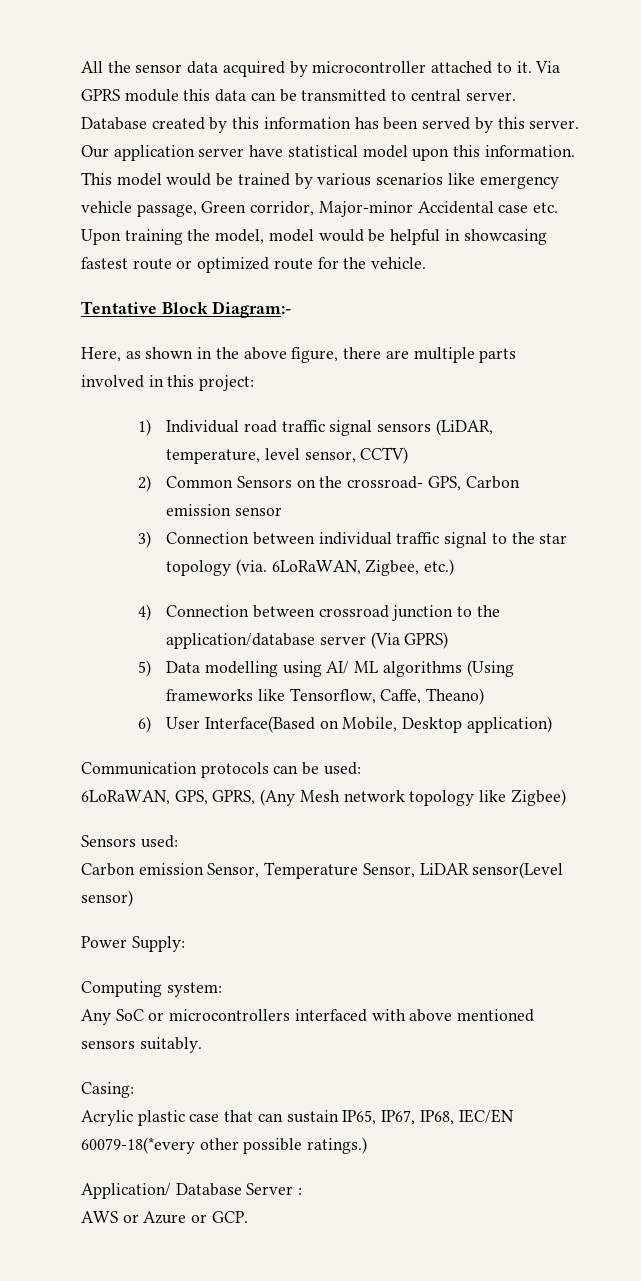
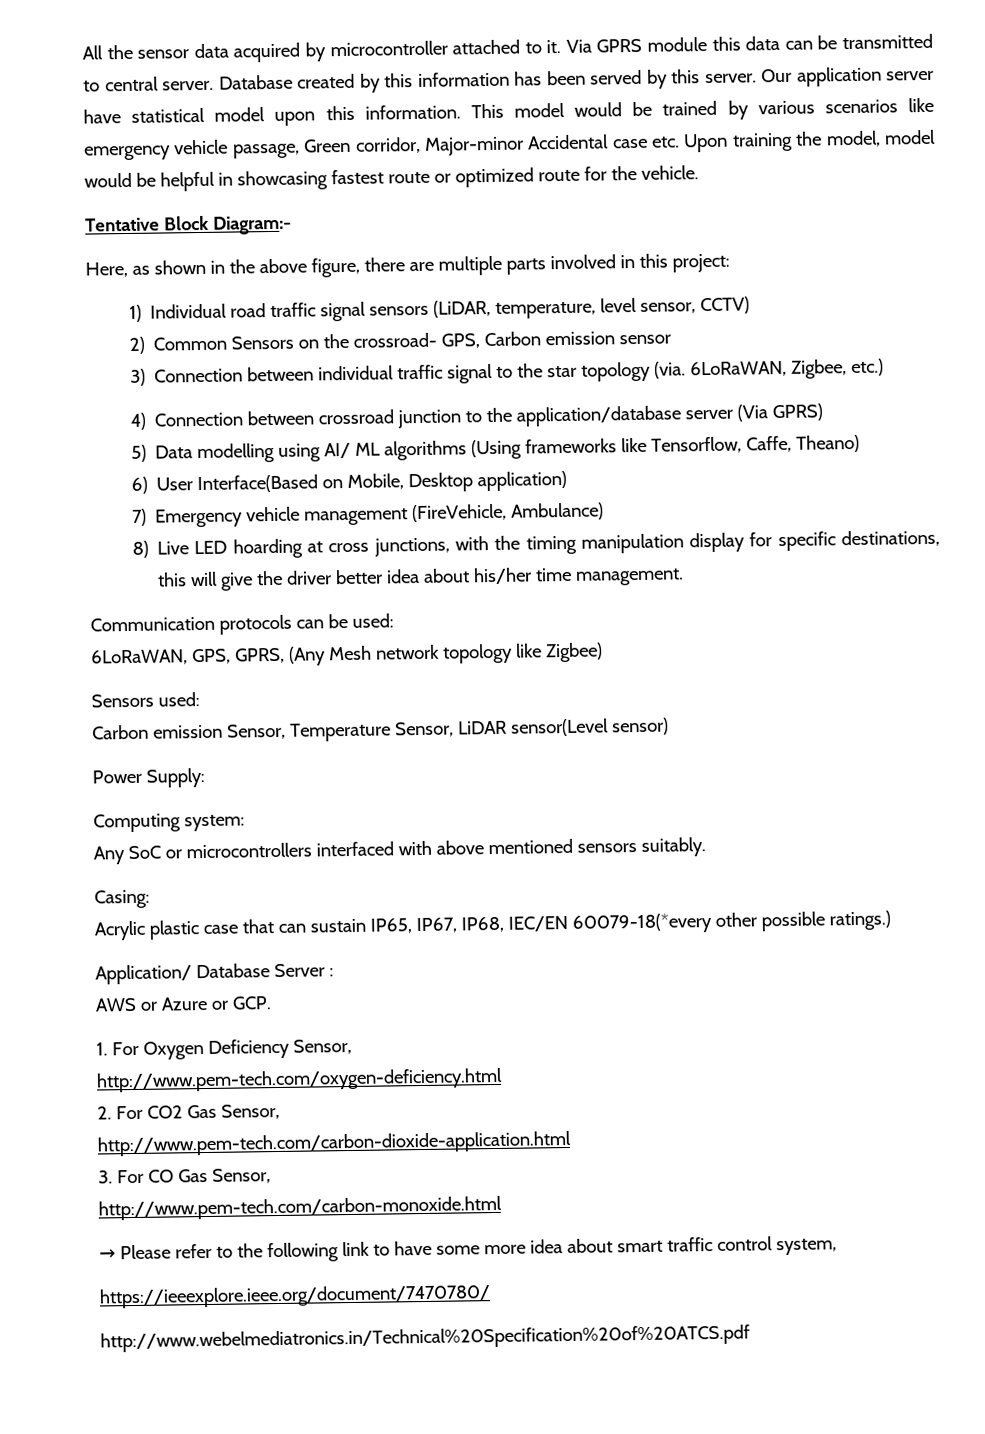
+ 7) Emergency vehicle management (FireVehicle, Ambulance)
+ 8) Live LED hoarding at cross junctions, with the timing manipulation display for specific destinations, this will give the driver better idea about his/her time management.
+ 1. For Oxygen Deficiency Sensor,
+ http://www.pem-tech.com/oxygen-deficiency.html
+ 2. For CO2 Gas Sensor,
+ http://www.pem-tech.com/carbon-dioxide-application.html
+ 3. For CO Gas Sensor,
+ http://www.pem-tech.com/carbon-monoxide.html
+ → Please refer to the following link to have some more idea about smart traffic control system,
+ https://ieeexplore.ieee.org/document/7470780/
+ http://www.webelmediatronics.in/Technical%20Specification%20of%20ATCS.pdf

